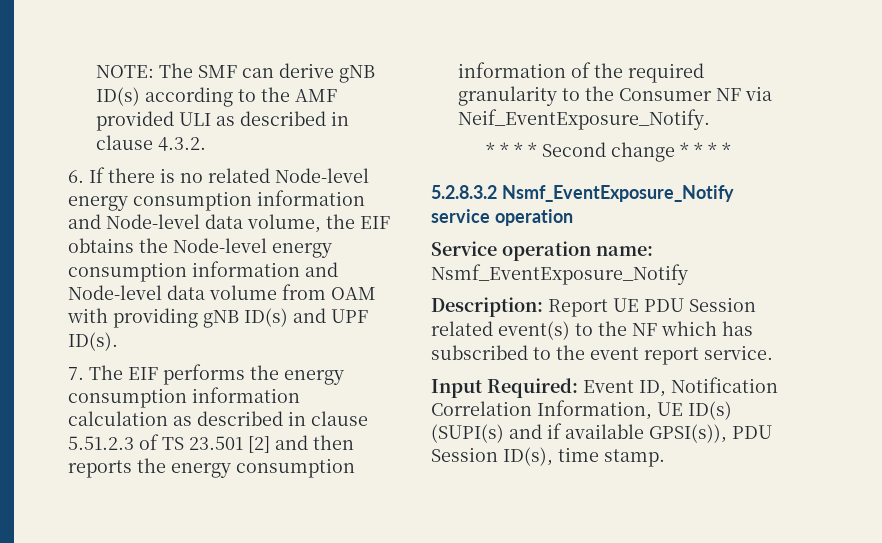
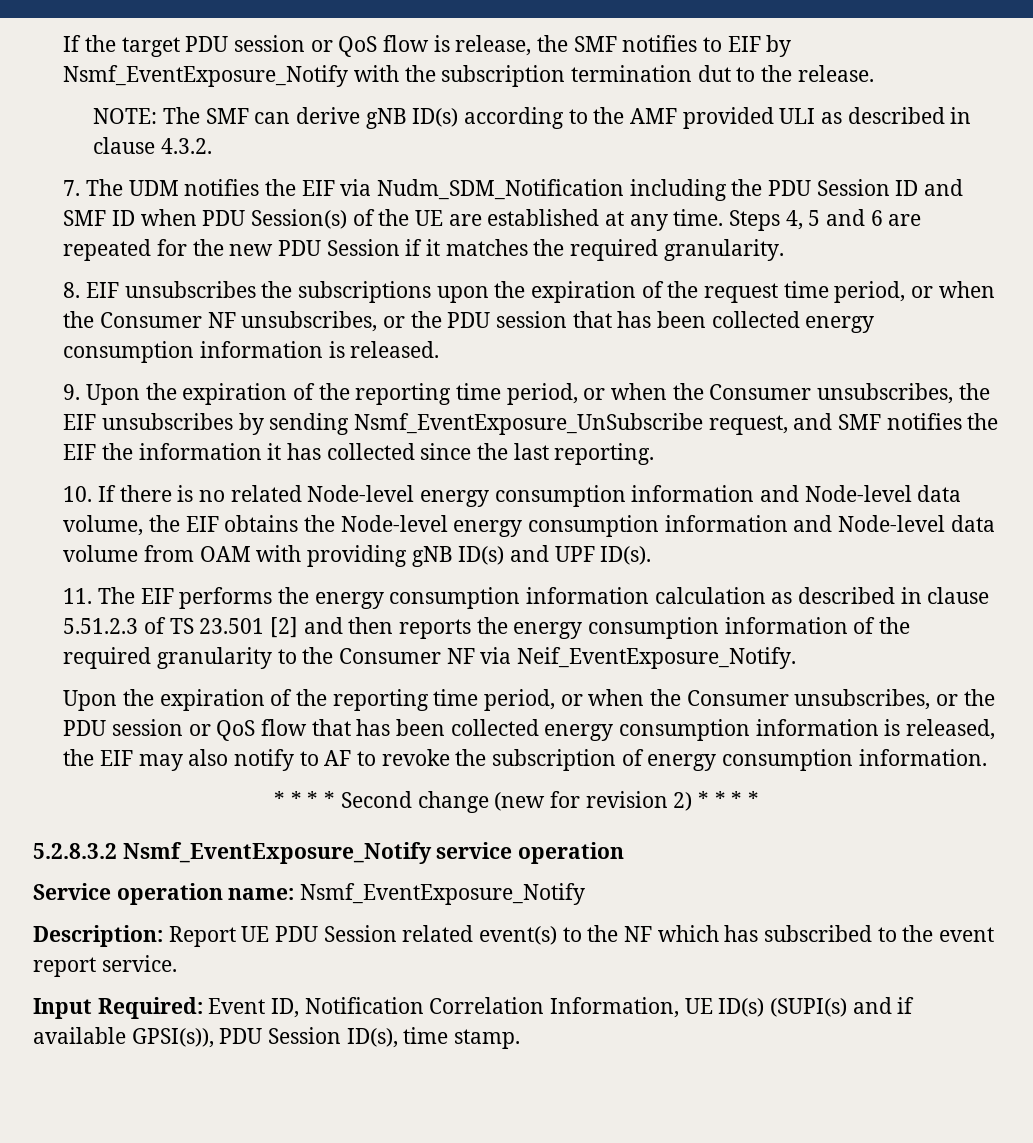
+ If the target PDU session or QoS flow is release, the SMF notifies to EIF by Nsmf_EventExposure_Notify with the subscription termination dut to the release.
- 6. If there is no related Node-level energy consumption information and Node-level data volume, the EIF obtains the Node-level energy consumption information and Node-level data volume from OAM with providing gNB ID(s) and UPF ID(s).
+ 7. The UDM notifies the EIF via Nudm_SDM_Notification including the PDU Session ID and SMF ID when PDU Session(s) of the UE are established at any time. Steps 4, 5 and 6 are repeated for the new PDU Session if it matches the required granularity.
+ 8. EIF unsubscribes the subscriptions upon the expiration of the request time period, or when the Consumer NF unsubscribes, or the PDU session that has been collected energy consumption information is released.
+ 9. Upon the expiration of the reporting time period, or when the Consumer unsubscribes, the EIF unsubscribes by sending Nsmf_EventExposure_UnSubscribe request, and SMF notifies the EIF the information it has collected since the last reporting.
+ 10. If there is no related Node-level energy consumption information and Node-level data volume, the EIF obtains the Node-level energy consumption information and Node-level data volume from OAM with providing gNB ID(s) and UPF ID(s).
- 7. The EIF performs the energy consumption information calculation as described in clause 5.51.2.3 of TS 23.501 [2] and then reports the energy consumption information of the required granularity to the Consumer NF via Neif_EventExposure_Notify.
+ 11. The EIF performs the energy consumption information calculation as described in clause 5.51.2.3 of TS 23.501 [2] and then reports the energy consumption information of the required granularity to the Consumer NF via Neif_EventExposure_Notify.
+ Upon the expiration of the reporting time period, or when the Consumer unsubscribes, or the PDU session or QoS flow that has been collected energy consumption information is released, the EIF may also notify to AF to revoke the subscription of energy consumption information.
- * * * * Second change * * * *
+ * * * * Second change (new for revision 2) * * * *

